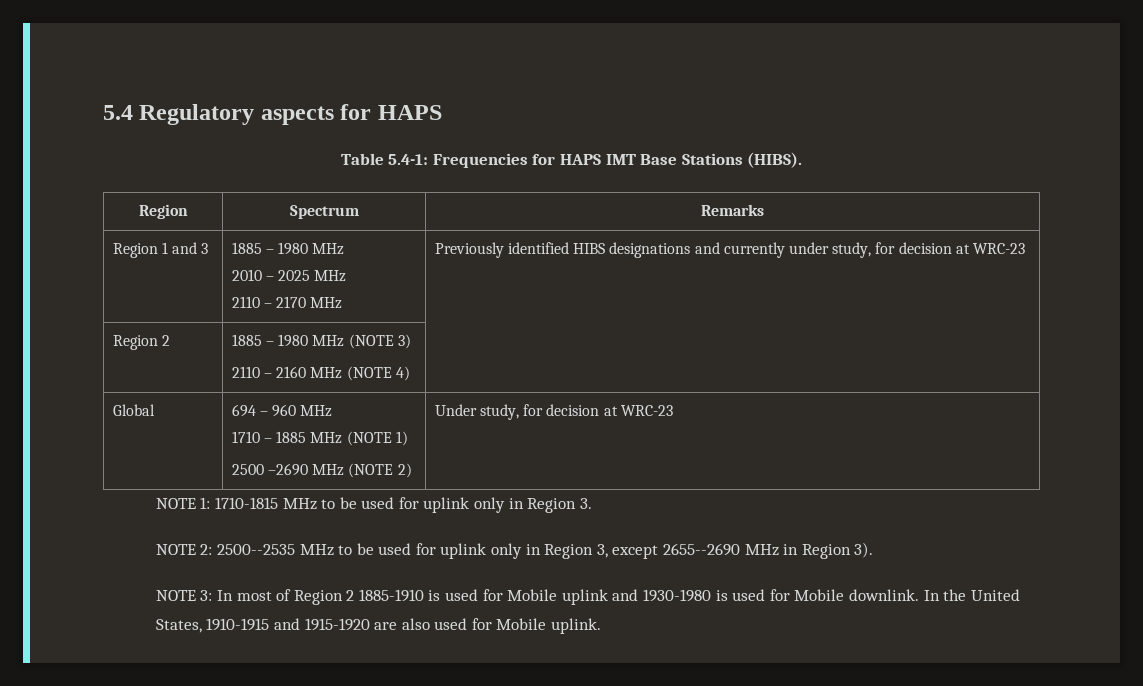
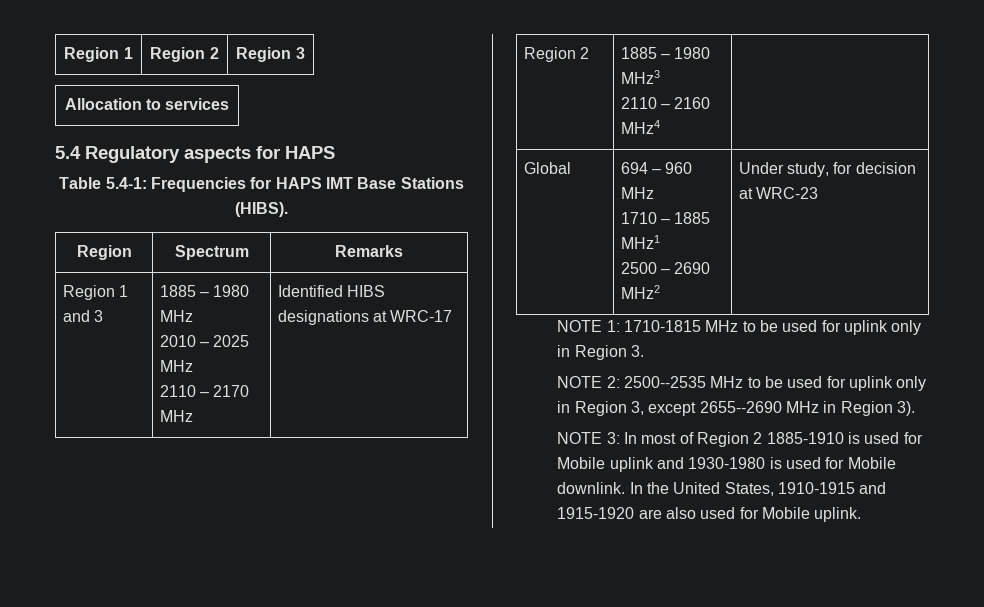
+ Region 1 | Region 2 | Region 3
+ Allocation to services
  Region 1 and 3 | 1885 – 1980 MHz
  2010 – 2025 MHz
- 2110 – 2170 MHz | Previously identified HIBS designations and currently under study, for decision at WRC-23
+ 2110 – 2170 MHz | Identified HIBS designations at WRC-17
- Region 2 | 1885 – 1980 MHz (NOTE 3)
- 2110 – 2160 MHz (NOTE 4) |
+ Region 2 | 1885 – 1980 MHz3
+ 2110 – 2160 MHz4 |
  Global | 694 – 960 MHz
- 1710 – 1885 MHz (NOTE 1)
- 2500 –2690 MHz (NOTE 2) | Under study, for decision at WRC-23
+ 1710 – 1885 MHz1
+ 2500 – 2690 MHz2 | Under study, for decision at WRC-23

